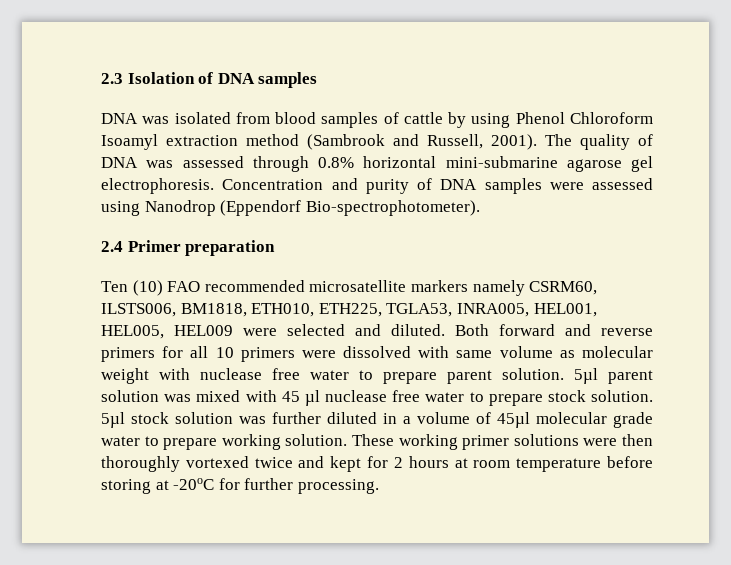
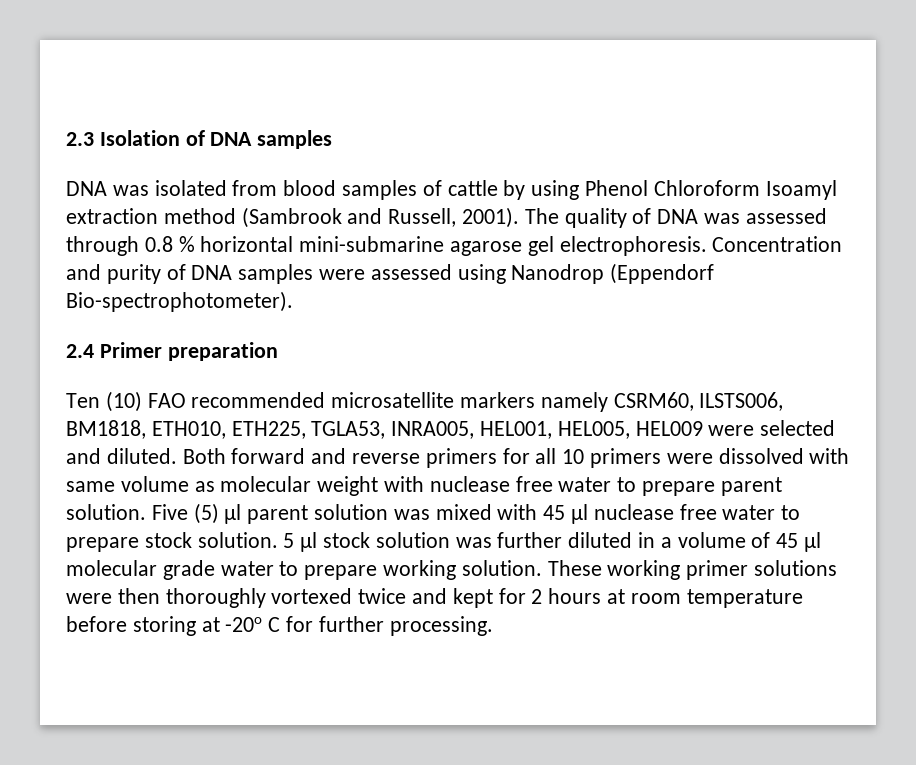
- The quality of DNA was assessed through 0.8% horizontal mini-submarine agarose gel electrophoresis.
+ The quality of DNA was assessed through 0.8 % horizontal mini-submarine agarose gel electrophoresis.
- 5µl parent solution was mixed with 45 µl nuclease free water to prepare stock solution.
+ Five (5) µl parent solution was mixed with 45 µl nuclease free water to prepare stock solution.
- 5µl stock solution was further diluted in a volume of 45µl molecular grade water to prepare working solution.
+ 5 µl stock solution was further diluted in a volume of 45 µl molecular grade water to prepare working solution.
- These working primer solutions were then thoroughly vortexed twice and kept for 2 hours at room temperature before storing at -20oC for further processing.
+ These working primer solutions were then thoroughly vortexed twice and kept for 2 hours at room temperature before storing at -20o C for further processing.

